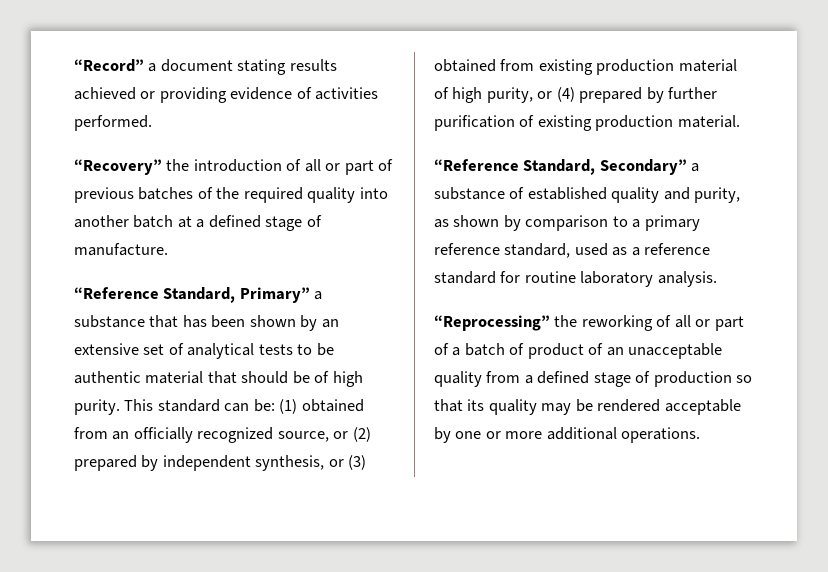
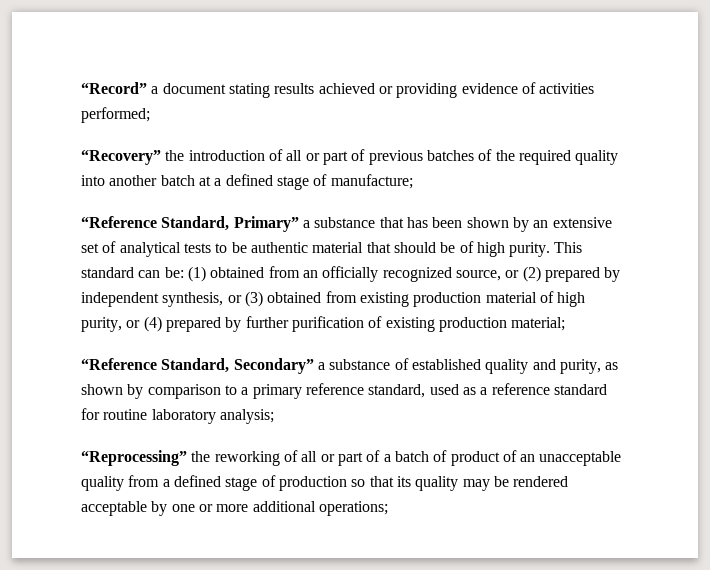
- “Record” a document stating results achieved or providing evidence of activities performed.
+ “Record” a document stating results achieved or providing evidence of activities performed;
- “Recovery” the introduction of all or part of previous batches of the required quality into another batch at a defined stage of manufacture.
+ “Recovery” the introduction of all or part of previous batches of the required quality into another batch at a defined stage of manufacture;
- This standard can be: (1) obtained from an officially recognized source, or (2) prepared by independent synthesis, or (3) obtained from existing production material of high purity, or (4) prepared by further purification of existing production material.
+ This standard can be: (1) obtained from an officially recognized source, or (2) prepared by independent synthesis, or (3) obtained from existing production material of high purity, or (4) prepared by further purification of existing production material;
- “Reference Standard, Secondary” a substance of established quality and purity, as shown by comparison to a primary reference standard, used as a reference standard for routine laboratory analysis.
+ “Reference Standard, Secondary” a substance of established quality and purity, as shown by comparison to a primary reference standard, used as a reference standard for routine laboratory analysis;
- “Reprocessing” the reworking of all or part of a batch of product of an unacceptable quality from a defined stage of production so that its quality may be rendered acceptable by one or more additional operations.
+ “Reprocessing” the reworking of all or part of a batch of product of an unacceptable quality from a defined stage of production so that its quality may be rendered acceptable by one or more additional operations;

